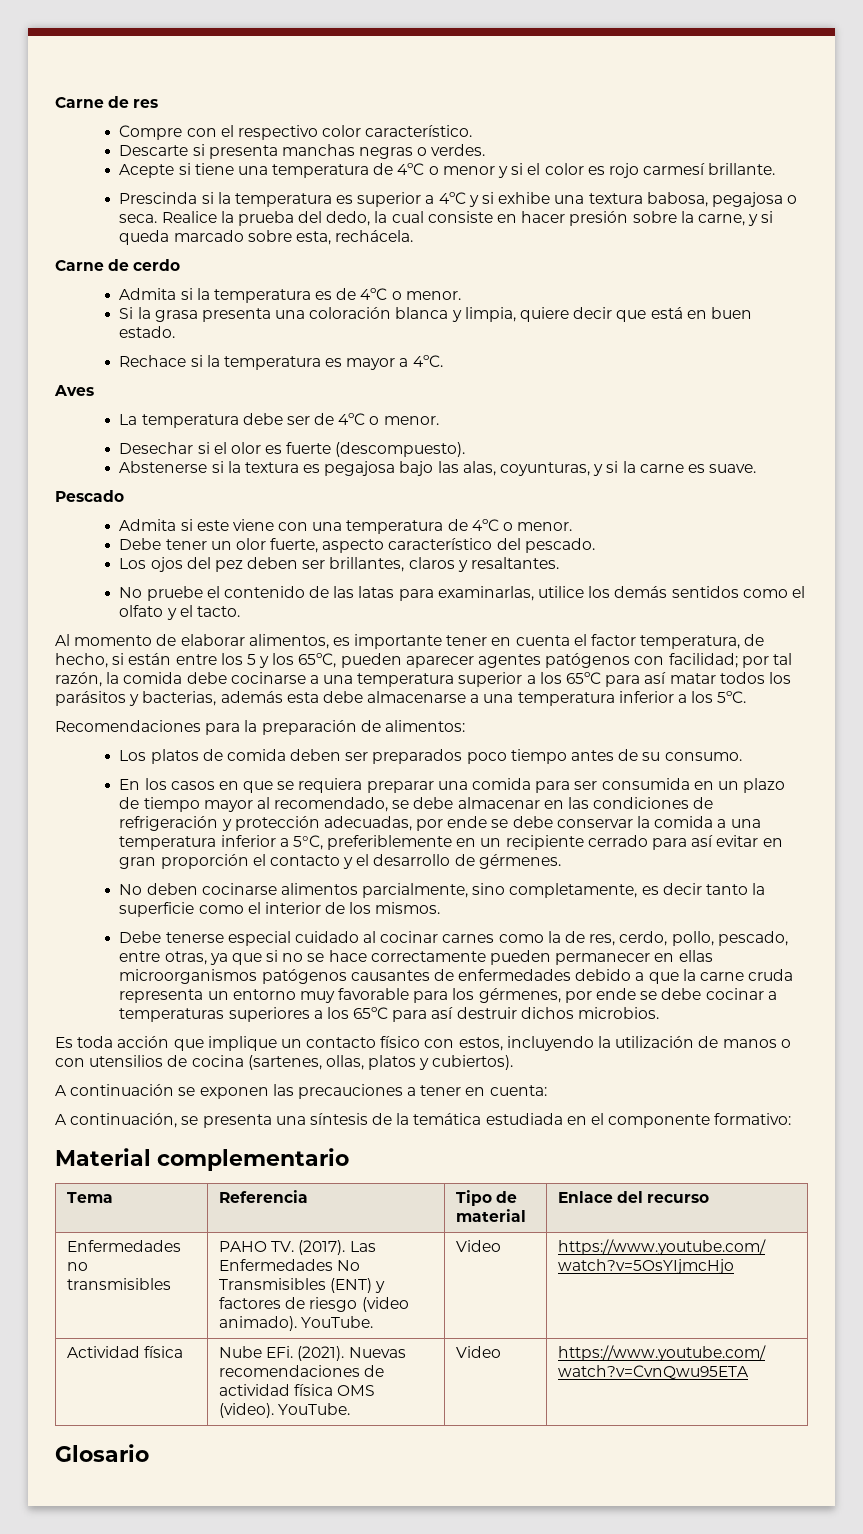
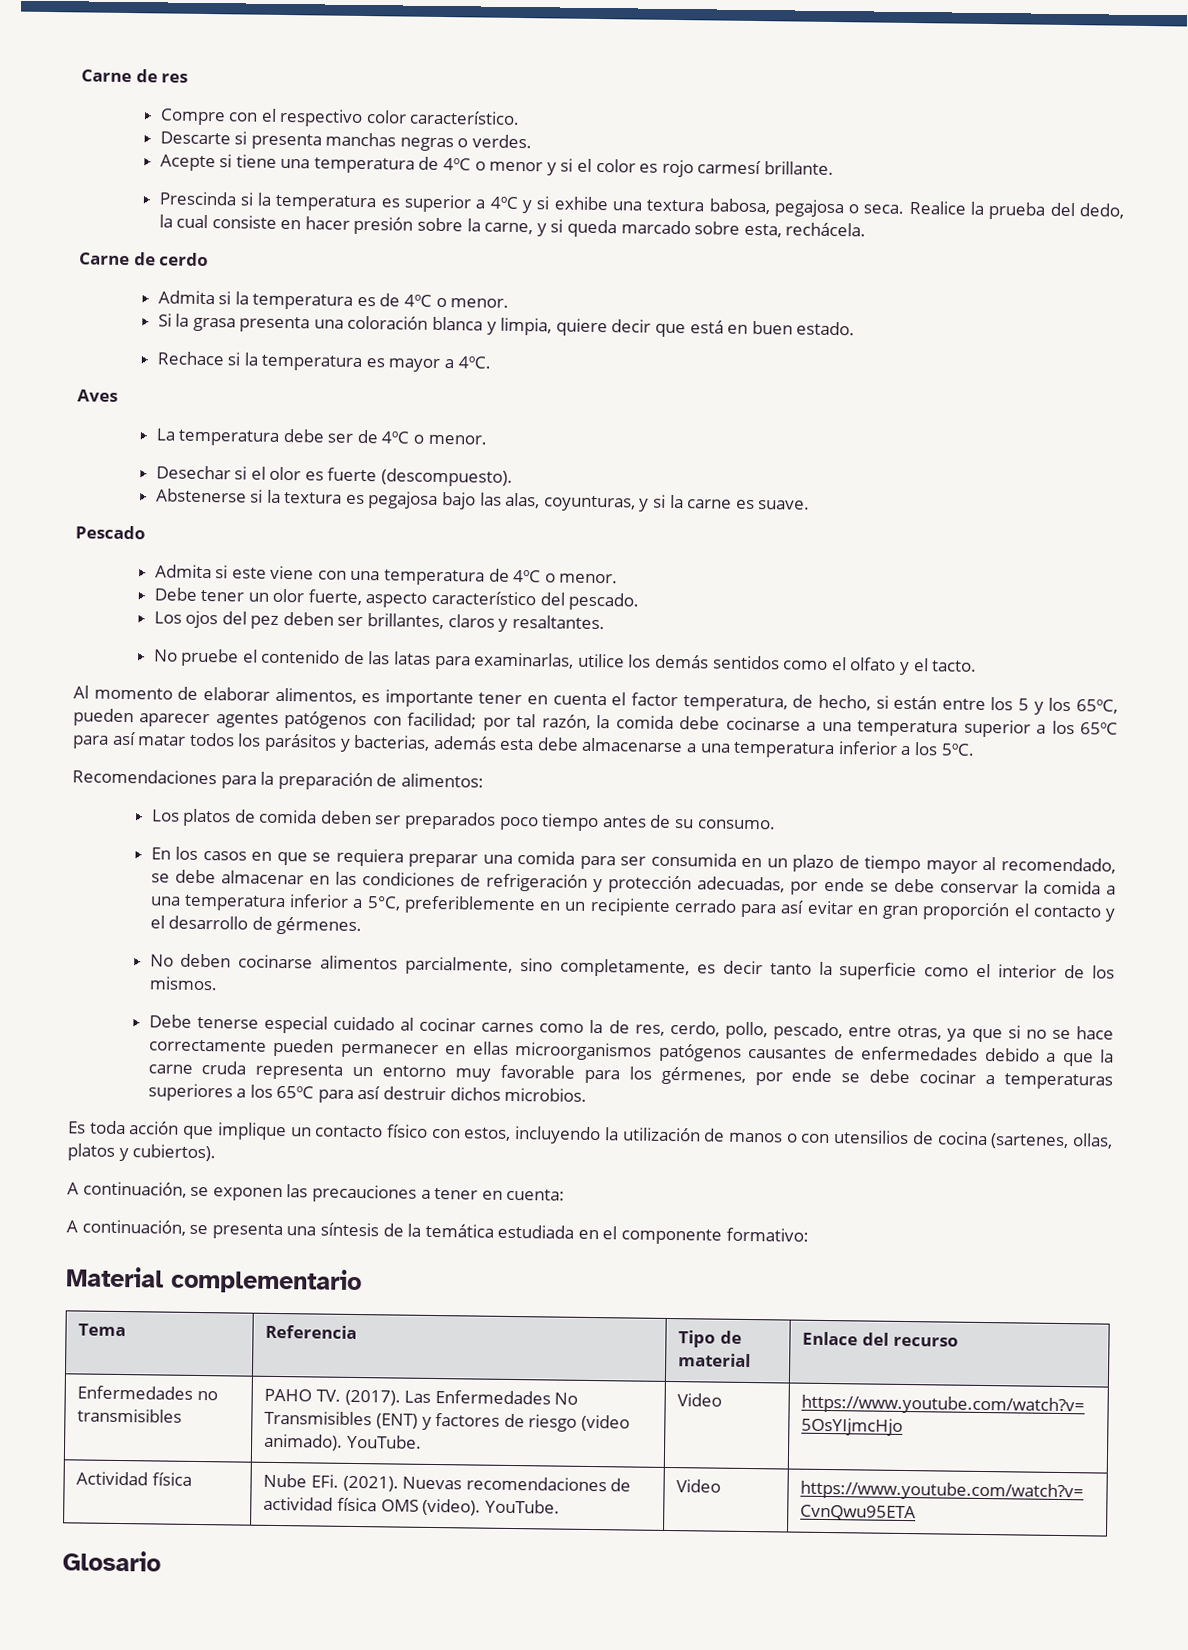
- A continuación se exponen las precauciones a tener en cuenta:
+ A continuación, se exponen las precauciones a tener en cuenta:

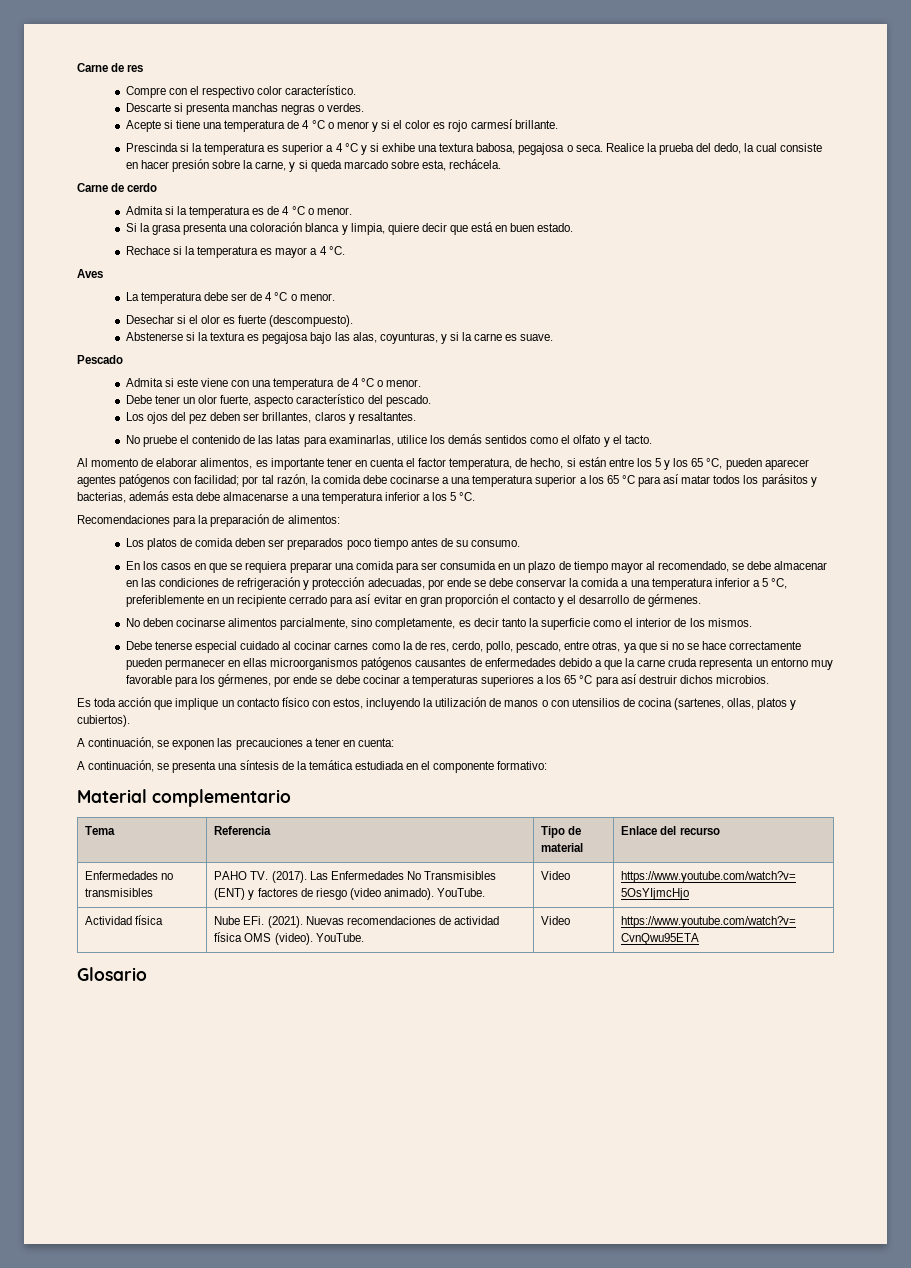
- Acepte si tiene una temperatura de 4ºC o menor y si el color es rojo carmesí brillante.
+ Acepte si tiene una temperatura de 4 °C o menor y si el color es rojo carmesí brillante.
- Prescinda si la temperatura es superior a 4ºC y si exhibe una textura babosa, pegajosa o seca.
+ Prescinda si la temperatura es superior a 4 °C y si exhibe una textura babosa, pegajosa o seca.
- Admita si la temperatura es de 4ºC o menor.
+ Admita si la temperatura es de 4 °C o menor.
- Rechace si la temperatura es mayor a 4ºC.
+ Rechace si la temperatura es mayor a 4 °C.
- La temperatura debe ser de 4ºC o menor.
+ La temperatura debe ser de 4 °C o menor.
- Admita si este viene con una temperatura de 4ºC o menor.
+ Admita si este viene con una temperatura de 4 °C o menor.
- Al momento de elaborar alimentos, es importante tener en cuenta el factor temperatura, de hecho, si están entre los 5 y los 65ºC, pueden aparecer agentes patógenos con facilidad; por tal razón, la comida debe cocinarse a una temperatura superior a los 65ºC para así matar todos los parásitos y bacterias, además esta debe almacenarse a una temperatura inferior a los 5ºC.
+ Al momento de elaborar alimentos, es importante tener en cuenta el factor temperatura, de hecho, si están entre los 5 y los 65 °C, pueden aparecer agentes patógenos con facilidad; por tal razón, la comida debe cocinarse a una temperatura superior a los 65 °C para así matar todos los parásitos y bacterias, además esta debe almacenarse a una temperatura inferior a los 5 °C.
- En los casos en que se requiera preparar una comida para ser consumida en un plazo de tiempo mayor al recomendado, se debe almacenar en las condiciones de refrigeración y protección adecuadas, por ende se debe conservar la comida a una temperatura inferior a 5°C, preferiblemente en un recipiente cerrado para así evitar en gran proporción el contacto y el desarrollo de gérmenes.
+ En los casos en que se requiera preparar una comida para ser consumida en un plazo de tiempo mayor al recomendado, se debe almacenar en las condiciones de refrigeración y protección adecuadas, por ende se debe conservar la comida a una temperatura inferior a 5 °C, preferiblemente en un recipiente cerrado para así evitar en gran proporción el contacto y el desarrollo de gérmenes.
- Debe tenerse especial cuidado al cocinar carnes como la de res, cerdo, pollo, pescado, entre otras, ya que si no se hace correctamente pueden permanecer en ellas microorganismos patógenos causantes de enfermedades debido a que la carne cruda representa un entorno muy favorable para los gérmenes, por ende se debe cocinar a temperaturas superiores a los 65ºC para así destruir dichos microbios.
+ Debe tenerse especial cuidado al cocinar carnes como la de res, cerdo, pollo, pescado, entre otras, ya que si no se hace correctamente pueden permanecer en ellas microorganismos patógenos causantes de enfermedades debido a que la carne cruda representa un entorno muy favorable para los gérmenes, por ende se debe cocinar a temperaturas superiores a los 65 °C para así destruir dichos microbios.

